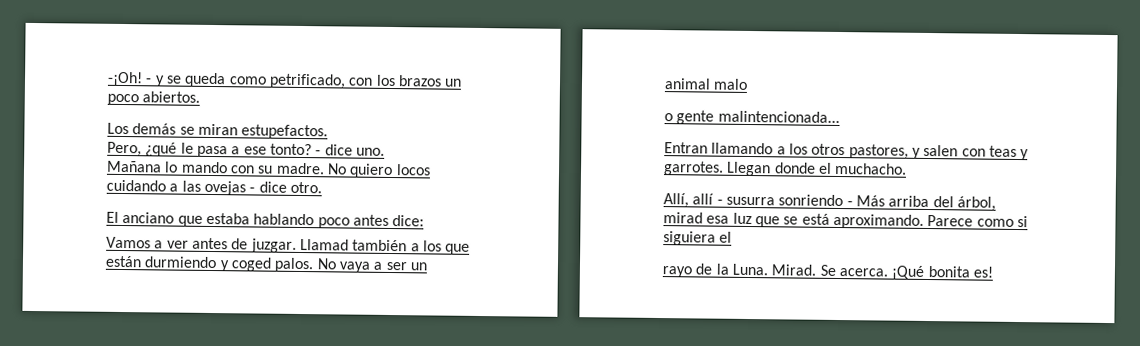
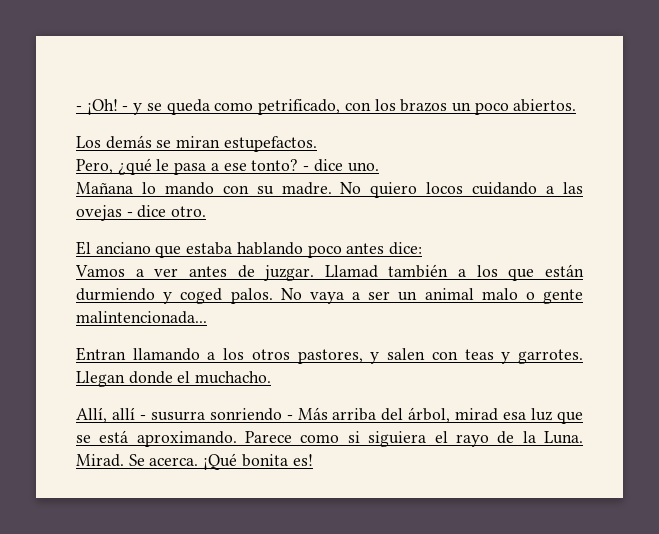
- -¡Oh!
+ - ¡Oh!
- No vaya a ser un animal malo
- o gente malintencionada...
+ No vaya a ser un animal malo o gente malintencionada...
- Parece como si siguiera el
- rayo de la Luna.
+ Parece como si siguiera el rayo de la Luna.

